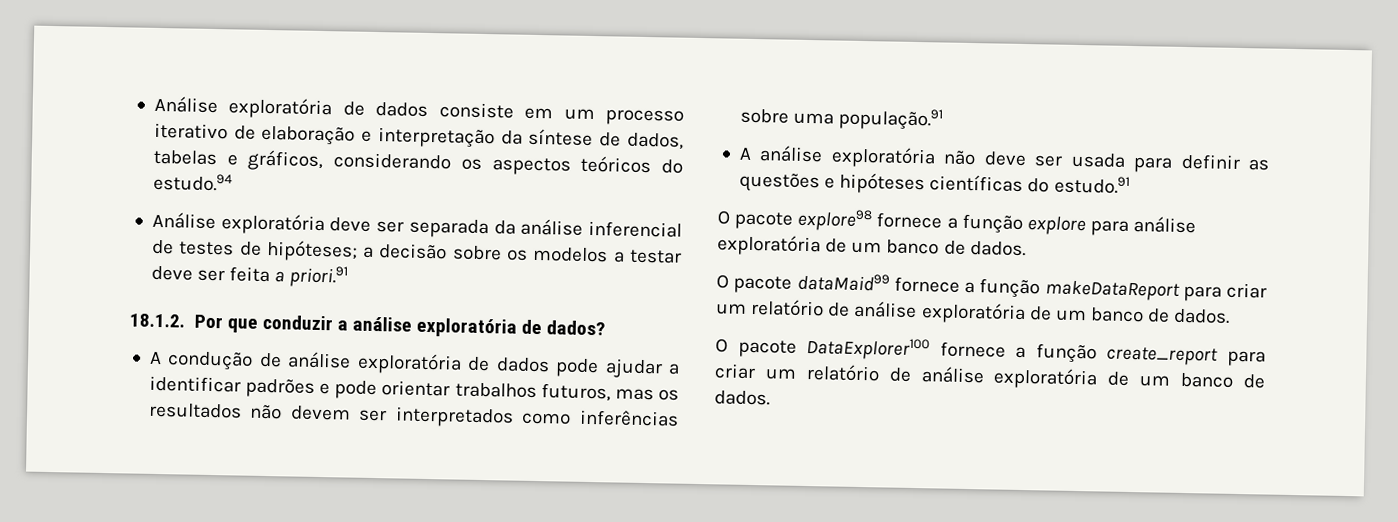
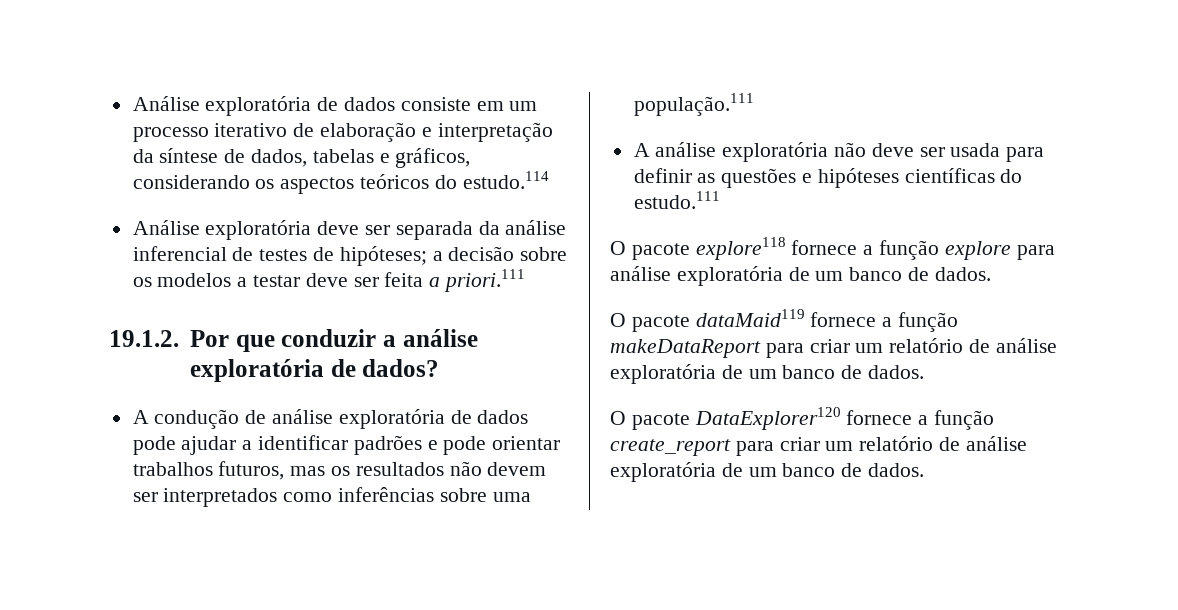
- Análise exploratória de dados consiste em um processo iterativo de elaboração e interpretação da síntese de dados, tabelas e gráficos, considerando os aspectos teóricos do estudo.94
+ Análise exploratória de dados consiste em um processo iterativo de elaboração e interpretação da síntese de dados, tabelas e gráficos, considerando os aspectos teóricos do estudo.114
- Análise exploratória deve ser separada da análise inferencial de testes de hipóteses; a decisão sobre os modelos a testar deve ser feita a priori.91
- 18.1.2. Por que conduzir a análise exploratória de dados?
+ Análise exploratória deve ser separada da análise inferencial de testes de hipóteses; a decisão sobre os modelos a testar deve ser feita a priori.111
+ 19.1.2. Por que conduzir a análise exploratória de dados?
- A condução de análise exploratória de dados pode ajudar a identificar padrões e pode orientar trabalhos futuros, mas os resultados não devem ser interpretados como inferências sobre uma população.91
+ A condução de análise exploratória de dados pode ajudar a identificar padrões e pode orientar trabalhos futuros, mas os resultados não devem ser interpretados como inferências sobre uma população.111
- A análise exploratória não deve ser usada para definir as questões e hipóteses científicas do estudo.91
- O pacote explore98 fornece a função explore para análise exploratória de um banco de dados.
+ A análise exploratória não deve ser usada para definir as questões e hipóteses científicas do estudo.111
+ O pacote explore118 fornece a função explore para análise exploratória de um banco de dados.
- O pacote dataMaid99 fornece a função makeDataReport para criar um relatório de análise exploratória de um banco de dados.
+ O pacote dataMaid119 fornece a função makeDataReport para criar um relatório de análise exploratória de um banco de dados.
- O pacote DataExplorer100 fornece a função create_report para criar um relatório de análise exploratória de um banco de dados.
+ O pacote DataExplorer120 fornece a função create_report para criar um relatório de análise exploratória de um banco de dados.

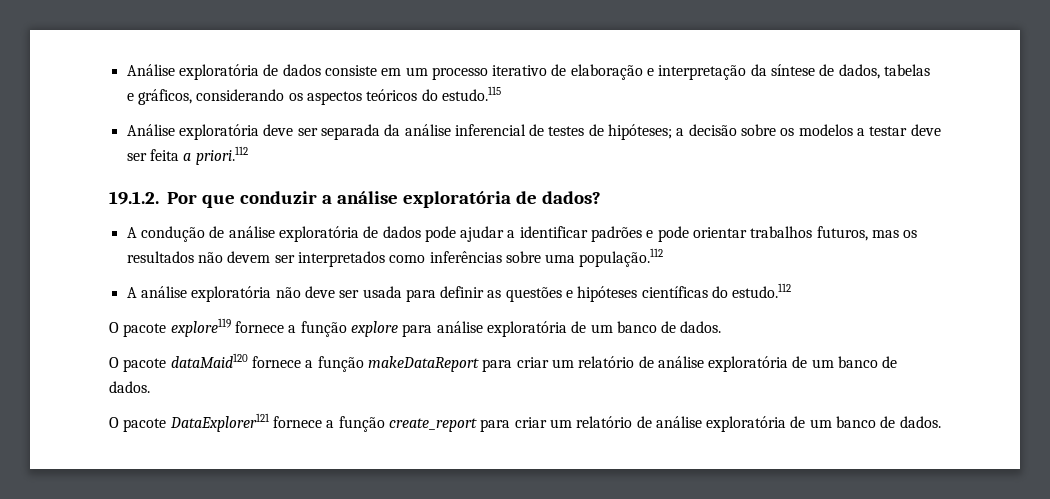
- Análise exploratória de dados consiste em um processo iterativo de elaboração e interpretação da síntese de dados, tabelas e gráficos, considerando os aspectos teóricos do estudo.114
+ Análise exploratória de dados consiste em um processo iterativo de elaboração e interpretação da síntese de dados, tabelas e gráficos, considerando os aspectos teóricos do estudo.115
- Análise exploratória deve ser separada da análise inferencial de testes de hipóteses; a decisão sobre os modelos a testar deve ser feita a priori.111
+ Análise exploratória deve ser separada da análise inferencial de testes de hipóteses; a decisão sobre os modelos a testar deve ser feita a priori.112
- A condução de análise exploratória de dados pode ajudar a identificar padrões e pode orientar trabalhos futuros, mas os resultados não devem ser interpretados como inferências sobre uma população.111
+ A condução de análise exploratória de dados pode ajudar a identificar padrões e pode orientar trabalhos futuros, mas os resultados não devem ser interpretados como inferências sobre uma população.112
- A análise exploratória não deve ser usada para definir as questões e hipóteses científicas do estudo.111
- O pacote explore118 fornece a função explore para análise exploratória de um banco de dados.
+ A análise exploratória não deve ser usada para definir as questões e hipóteses científicas do estudo.112
+ O pacote explore119 fornece a função explore para análise exploratória de um banco de dados.
- O pacote dataMaid119 fornece a função makeDataReport para criar um relatório de análise exploratória de um banco de dados.
+ O pacote dataMaid120 fornece a função makeDataReport para criar um relatório de análise exploratória de um banco de dados.
- O pacote DataExplorer120 fornece a função create_report para criar um relatório de análise exploratória de um banco de dados.
+ O pacote DataExplorer121 fornece a função create_report para criar um relatório de análise exploratória de um banco de dados.

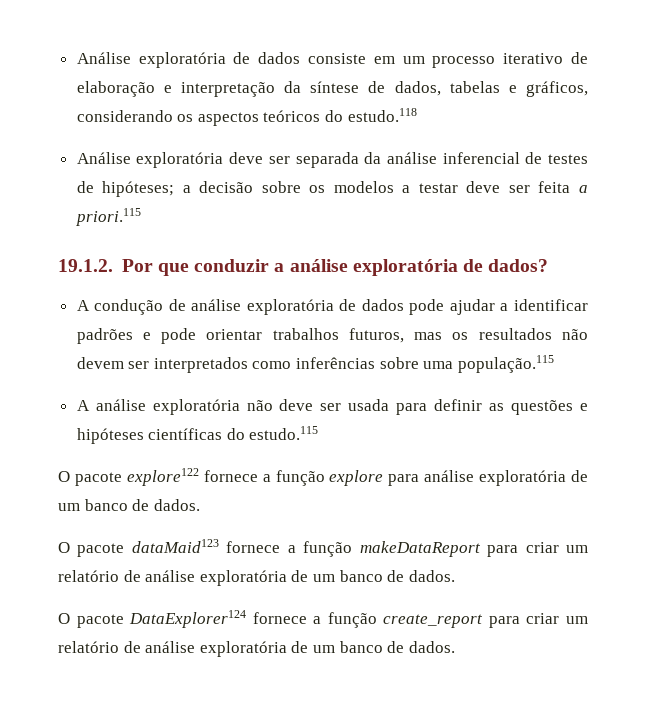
- Análise exploratória de dados consiste em um processo iterativo de elaboração e interpretação da síntese de dados, tabelas e gráficos, considerando os aspectos teóricos do estudo.115
+ Análise exploratória de dados consiste em um processo iterativo de elaboração e interpretação da síntese de dados, tabelas e gráficos, considerando os aspectos teóricos do estudo.118
- Análise exploratória deve ser separada da análise inferencial de testes de hipóteses; a decisão sobre os modelos a testar deve ser feita a priori.112
+ Análise exploratória deve ser separada da análise inferencial de testes de hipóteses; a decisão sobre os modelos a testar deve ser feita a priori.115
- A condução de análise exploratória de dados pode ajudar a identificar padrões e pode orientar trabalhos futuros, mas os resultados não devem ser interpretados como inferências sobre uma população.112
+ A condução de análise exploratória de dados pode ajudar a identificar padrões e pode orientar trabalhos futuros, mas os resultados não devem ser interpretados como inferências sobre uma população.115
- A análise exploratória não deve ser usada para definir as questões e hipóteses científicas do estudo.112
- O pacote explore119 fornece a função explore para análise exploratória de um banco de dados.
+ A análise exploratória não deve ser usada para definir as questões e hipóteses científicas do estudo.115
+ O pacote explore122 fornece a função explore para análise exploratória de um banco de dados.
- O pacote dataMaid120 fornece a função makeDataReport para criar um relatório de análise exploratória de um banco de dados.
+ O pacote dataMaid123 fornece a função makeDataReport para criar um relatório de análise exploratória de um banco de dados.
- O pacote DataExplorer121 fornece a função create_report para criar um relatório de análise exploratória de um banco de dados.
+ O pacote DataExplorer124 fornece a função create_report para criar um relatório de análise exploratória de um banco de dados.

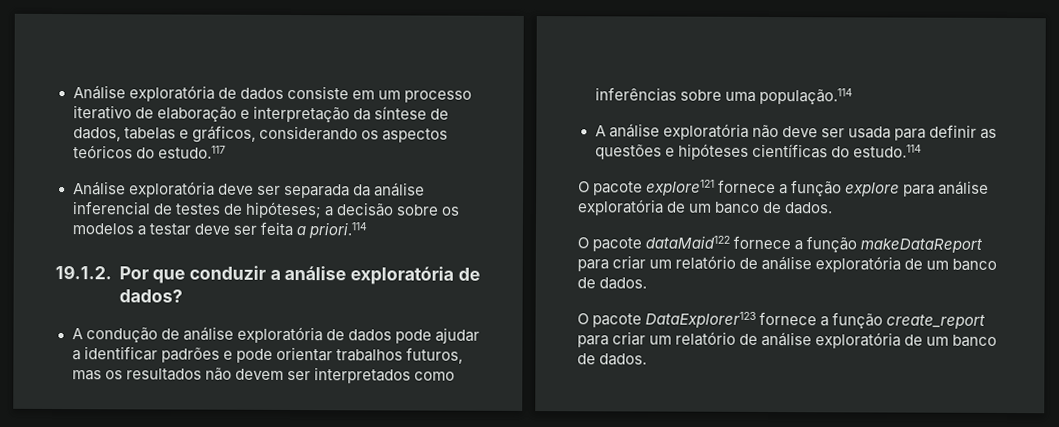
- Análise exploratória de dados consiste em um processo iterativo de elaboração e interpretação da síntese de dados, tabelas e gráficos, considerando os aspectos teóricos do estudo.118
+ Análise exploratória de dados consiste em um processo iterativo de elaboração e interpretação da síntese de dados, tabelas e gráficos, considerando os aspectos teóricos do estudo.117
- Análise exploratória deve ser separada da análise inferencial de testes de hipóteses; a decisão sobre os modelos a testar deve ser feita a priori.115
+ Análise exploratória deve ser separada da análise inferencial de testes de hipóteses; a decisão sobre os modelos a testar deve ser feita a priori.114
- A condução de análise exploratória de dados pode ajudar a identificar padrões e pode orientar trabalhos futuros, mas os resultados não devem ser interpretados como inferências sobre uma população.115
+ A condução de análise exploratória de dados pode ajudar a identificar padrões e pode orientar trabalhos futuros, mas os resultados não devem ser interpretados como inferências sobre uma população.114
- A análise exploratória não deve ser usada para definir as questões e hipóteses científicas do estudo.115
- O pacote explore122 fornece a função explore para análise exploratória de um banco de dados.
+ A análise exploratória não deve ser usada para definir as questões e hipóteses científicas do estudo.114
+ O pacote explore121 fornece a função explore para análise exploratória de um banco de dados.
- O pacote dataMaid123 fornece a função makeDataReport para criar um relatório de análise exploratória de um banco de dados.
+ O pacote dataMaid122 fornece a função makeDataReport para criar um relatório de análise exploratória de um banco de dados.
- O pacote DataExplorer124 fornece a função create_report para criar um relatório de análise exploratória de um banco de dados.
+ O pacote DataExplorer123 fornece a função create_report para criar um relatório de análise exploratória de um banco de dados.

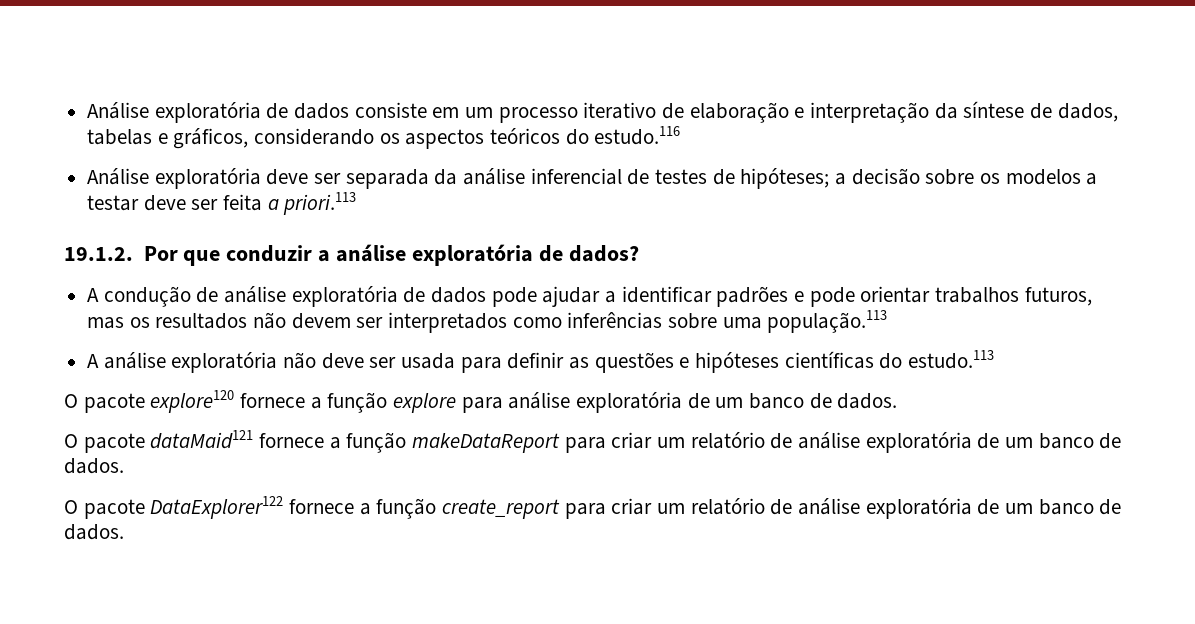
- Análise exploratória de dados consiste em um processo iterativo de elaboração e interpretação da síntese de dados, tabelas e gráficos, considerando os aspectos teóricos do estudo.117
+ Análise exploratória de dados consiste em um processo iterativo de elaboração e interpretação da síntese de dados, tabelas e gráficos, considerando os aspectos teóricos do estudo.116
- Análise exploratória deve ser separada da análise inferencial de testes de hipóteses; a decisão sobre os modelos a testar deve ser feita a priori.114
+ Análise exploratória deve ser separada da análise inferencial de testes de hipóteses; a decisão sobre os modelos a testar deve ser feita a priori.113
- A condução de análise exploratória de dados pode ajudar a identificar padrões e pode orientar trabalhos futuros, mas os resultados não devem ser interpretados como inferências sobre uma população.114
+ A condução de análise exploratória de dados pode ajudar a identificar padrões e pode orientar trabalhos futuros, mas os resultados não devem ser interpretados como inferências sobre uma população.113
- A análise exploratória não deve ser usada para definir as questões e hipóteses científicas do estudo.114
- O pacote explore121 fornece a função explore para análise exploratória de um banco de dados.
+ A análise exploratória não deve ser usada para definir as questões e hipóteses científicas do estudo.113
+ O pacote explore120 fornece a função explore para análise exploratória de um banco de dados.
- O pacote dataMaid122 fornece a função makeDataReport para criar um relatório de análise exploratória de um banco de dados.
+ O pacote dataMaid121 fornece a função makeDataReport para criar um relatório de análise exploratória de um banco de dados.
- O pacote DataExplorer123 fornece a função create_report para criar um relatório de análise exploratória de um banco de dados.
+ O pacote DataExplorer122 fornece a função create_report para criar um relatório de análise exploratória de um banco de dados.

